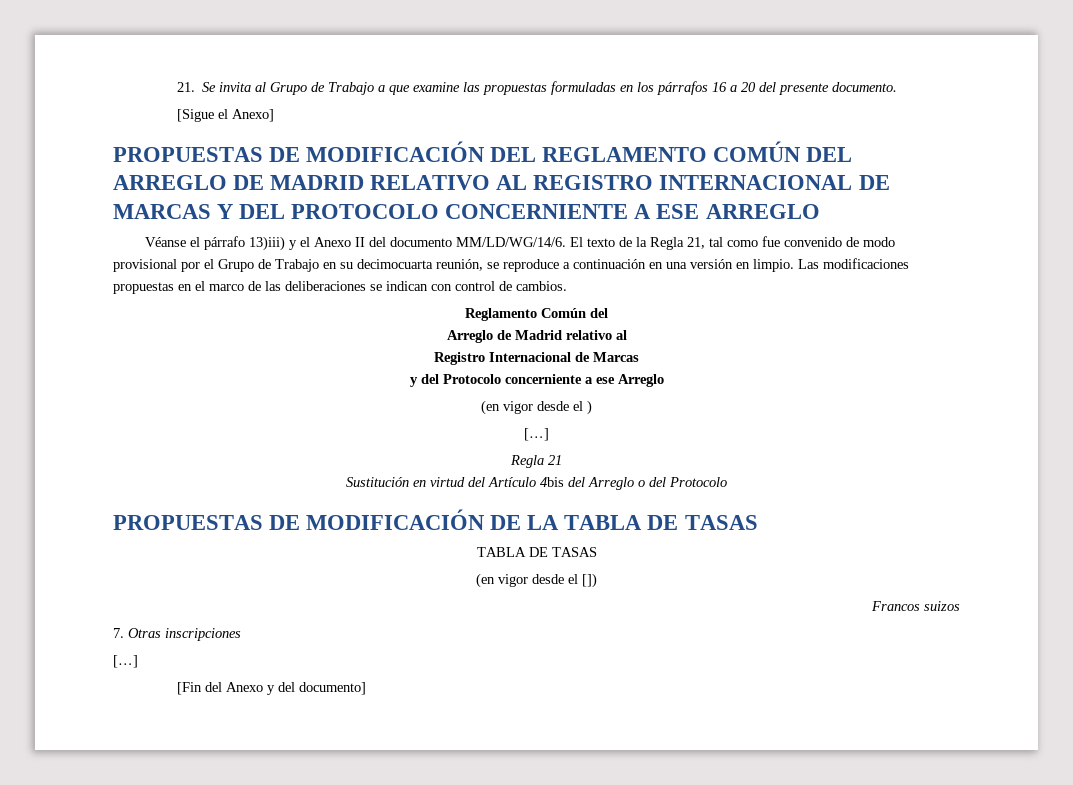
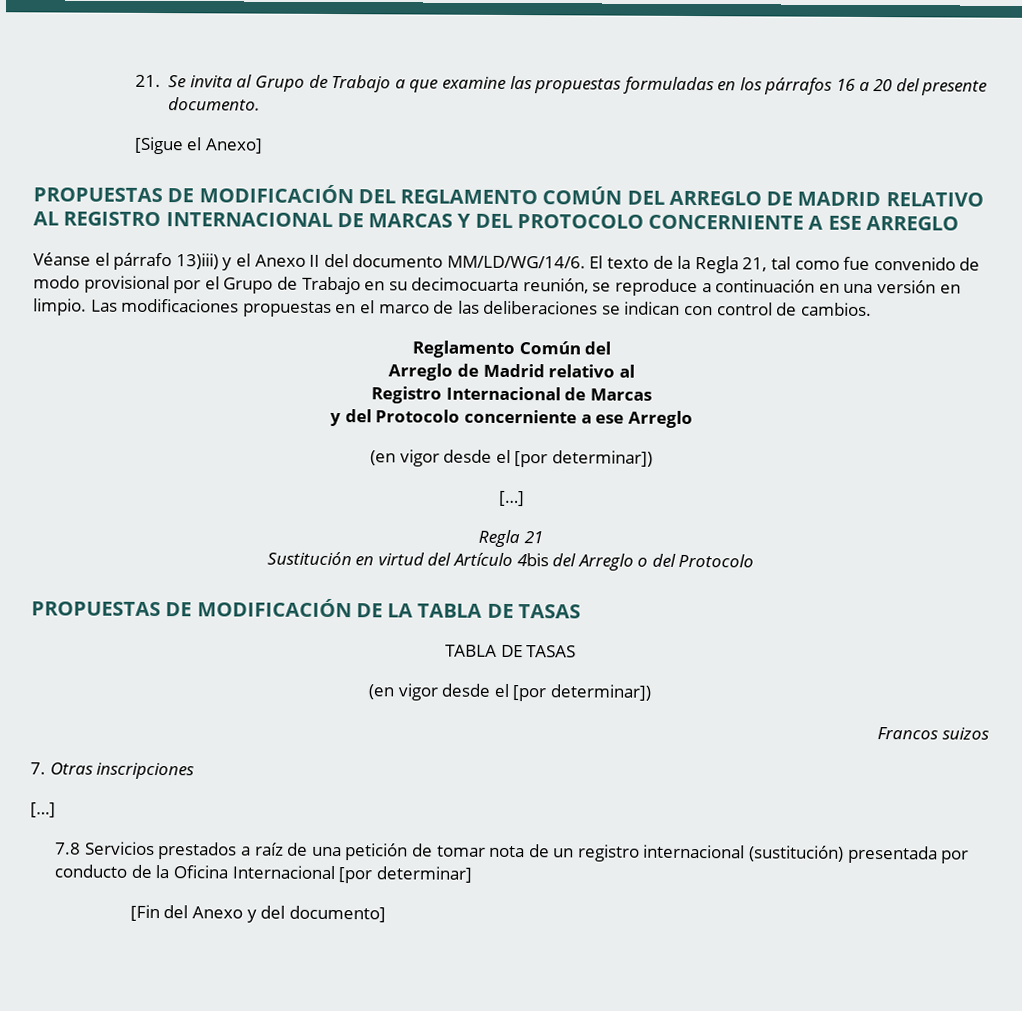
  y del Protocolo concerniente a ese Arreglo
- (en vigor desde el )
+ (en vigor desde el [por determinar])
  PROPUESTAS DE MODIFICACIÓN DE LA TABLA DE TASAS
  TABLA DE TASAS
- (en vigor desde el [])
+ (en vigor desde el [por determinar])
+ 7.8 Servicios prestados a raíz de una petición de tomar nota de un registro internacional (sustitución) presentada por conducto de la Oficina Internacional [por determinar]

